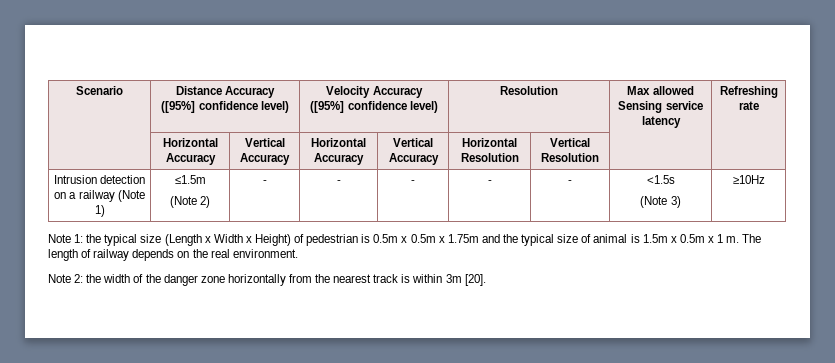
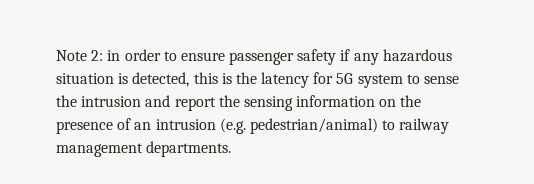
- Scenario | Distance Accuracy
- ([95%] confidence level) | Velocity Accuracy
- ([95%] confidence level) | Resolution | Max allowed Sensing service latency | Refreshing rate
- | Horizontal Accuracy | Vertical Accuracy | Horizontal Accuracy | Vertical Accuracy | Horizontal Resolution | Vertical Resolution | |
- Intrusion detection on a railway (Note 1) | ≤1.5m
- (Note 2) | - | - | - | - | - | ˂1.5s
- (Note 3) | ≥10Hz
- Note 1: the typical size (Length x Width x Height) of pedestrian is 0.5m x 0.5m x 1.75m and the typical size of animal is 1.5m x 0.5m x 1 m. The length of railway depends on the real environment.
- Note 2: the width of the danger zone horizontally from the nearest track is within 3m [20].
+ Note 2: in order to ensure passenger safety if any hazardous situation is detected, this is the latency for 5G system to sense the intrusion and report the sensing information on the presence of an intrusion (e.g. pedestrian/animal) to railway management departments.

